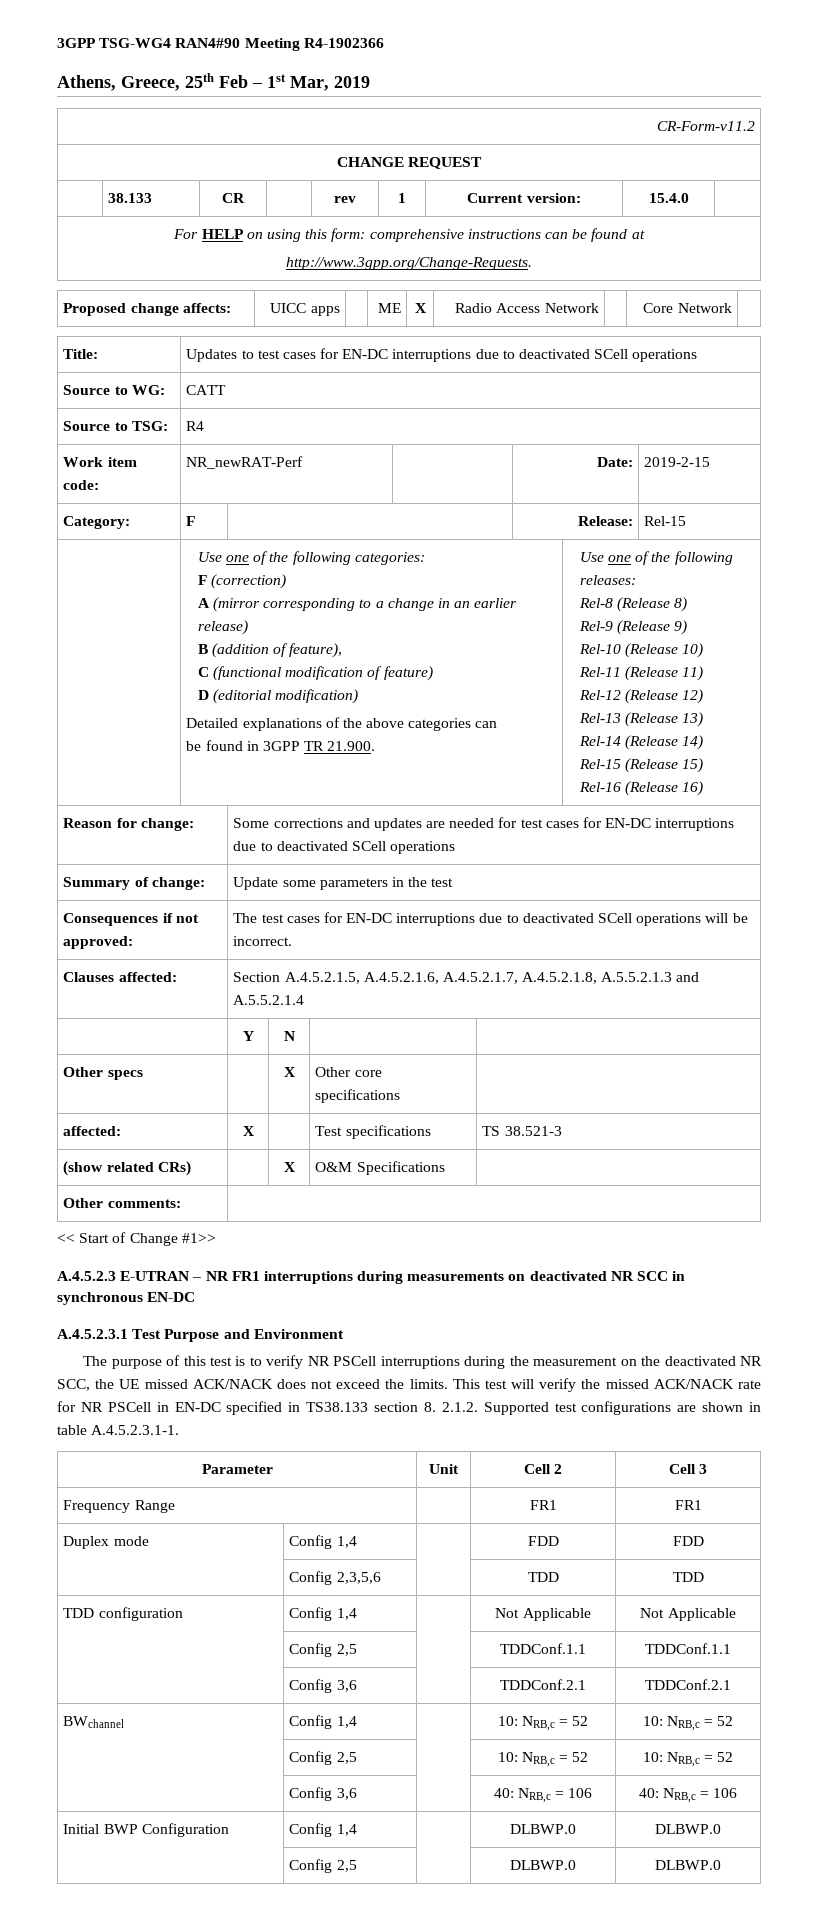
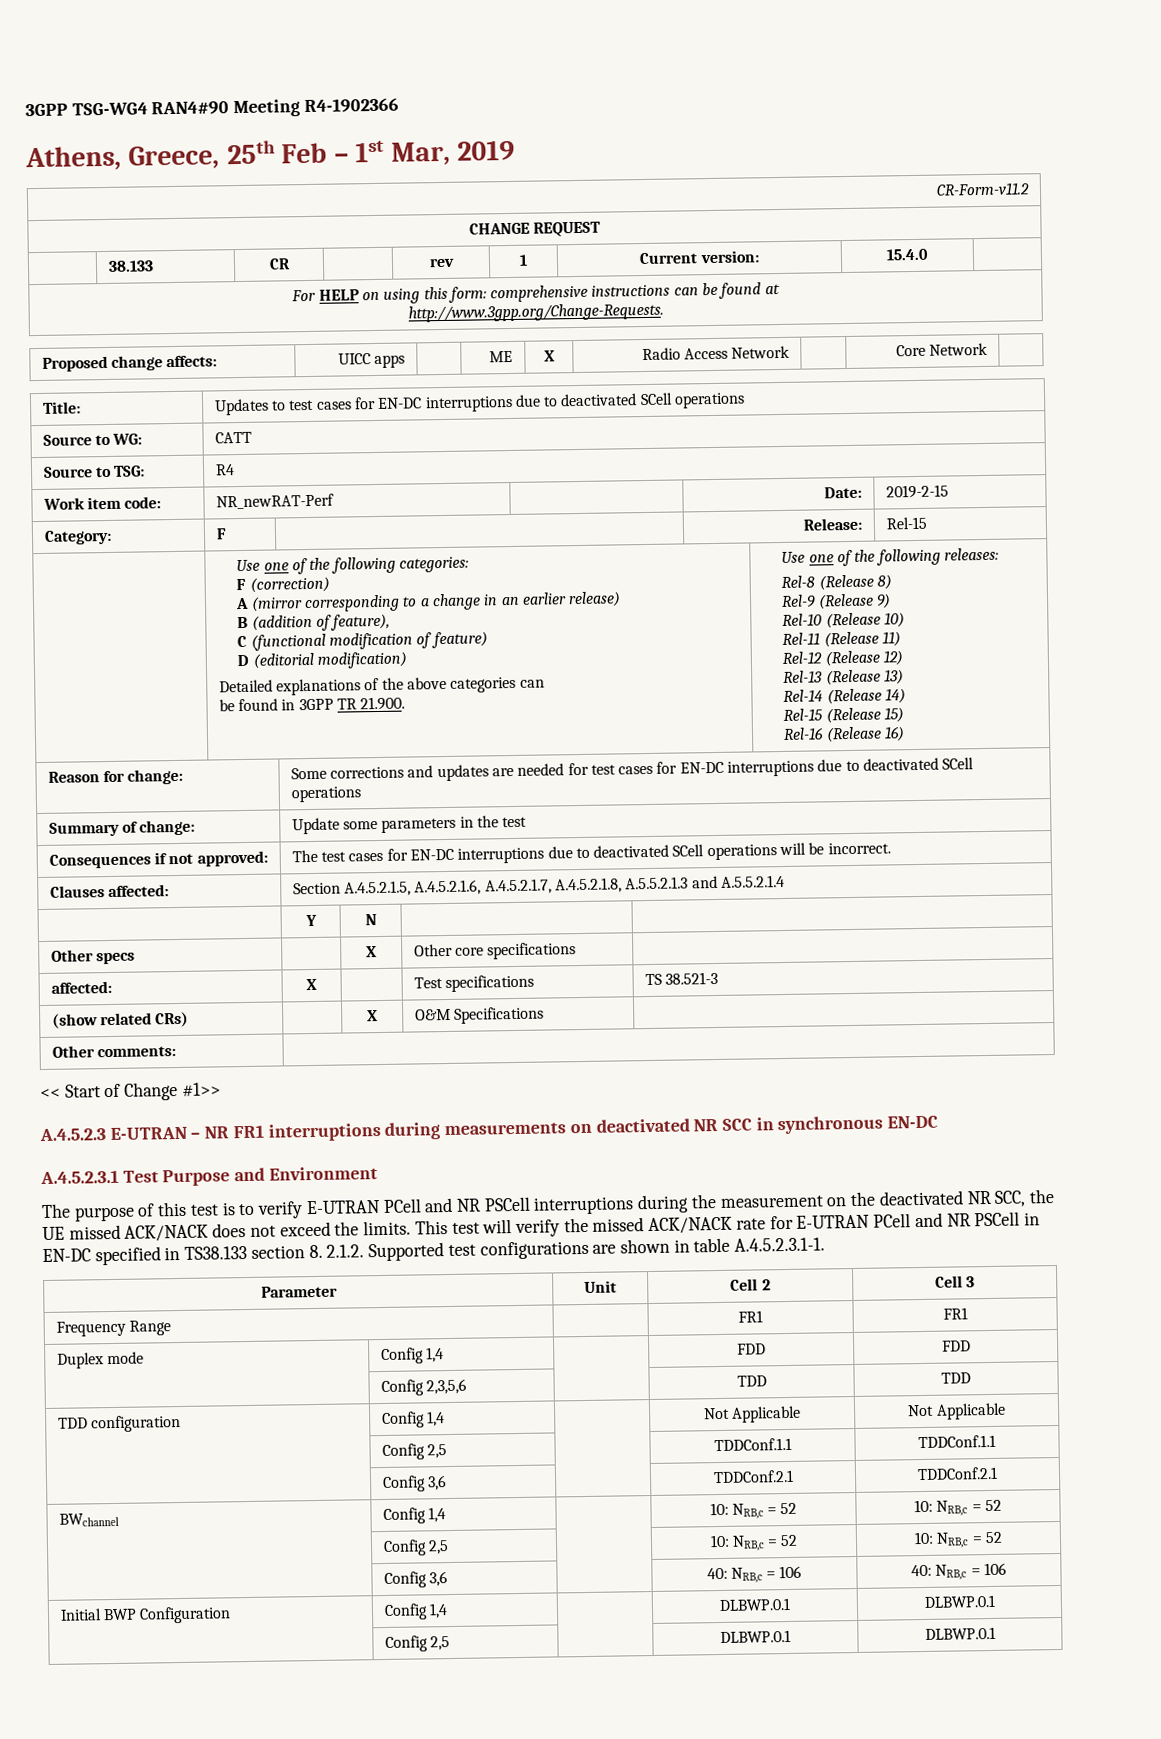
- The purpose of this test is to verify NR PSCell interruptions during the measurement on the deactivated NR SCC, the UE missed ACK/NACK does not exceed the limits.
+ The purpose of this test is to verify E-UTRAN PCell and NR PSCell interruptions during the measurement on the deactivated NR SCC, the UE missed ACK/NACK does not exceed the limits.
- This test will verify the missed ACK/NACK rate for NR PSCell in EN-DC specified in TS38.133 section 8. 2.1.2. Supported test configurations are shown in table A.4.5.2.3.1-1.
+ This test will verify the missed ACK/NACK rate for E-UTRAN PCell and NR PSCell in EN-DC specified in TS38.133 section 8. 2.1.2. Supported test configurations are shown in table A.4.5.2.3.1-1.
- Initial BWP Configuration | Config 1,4 | | DLBWP.0 | DLBWP.0
- | Config 2,5 | | DLBWP.0 | DLBWP.0
+ Initial BWP Configuration | Config 1,4 | | DLBWP.0.1 | DLBWP.0.1
+ | Config 2,5 | | DLBWP.0.1 | DLBWP.0.1

